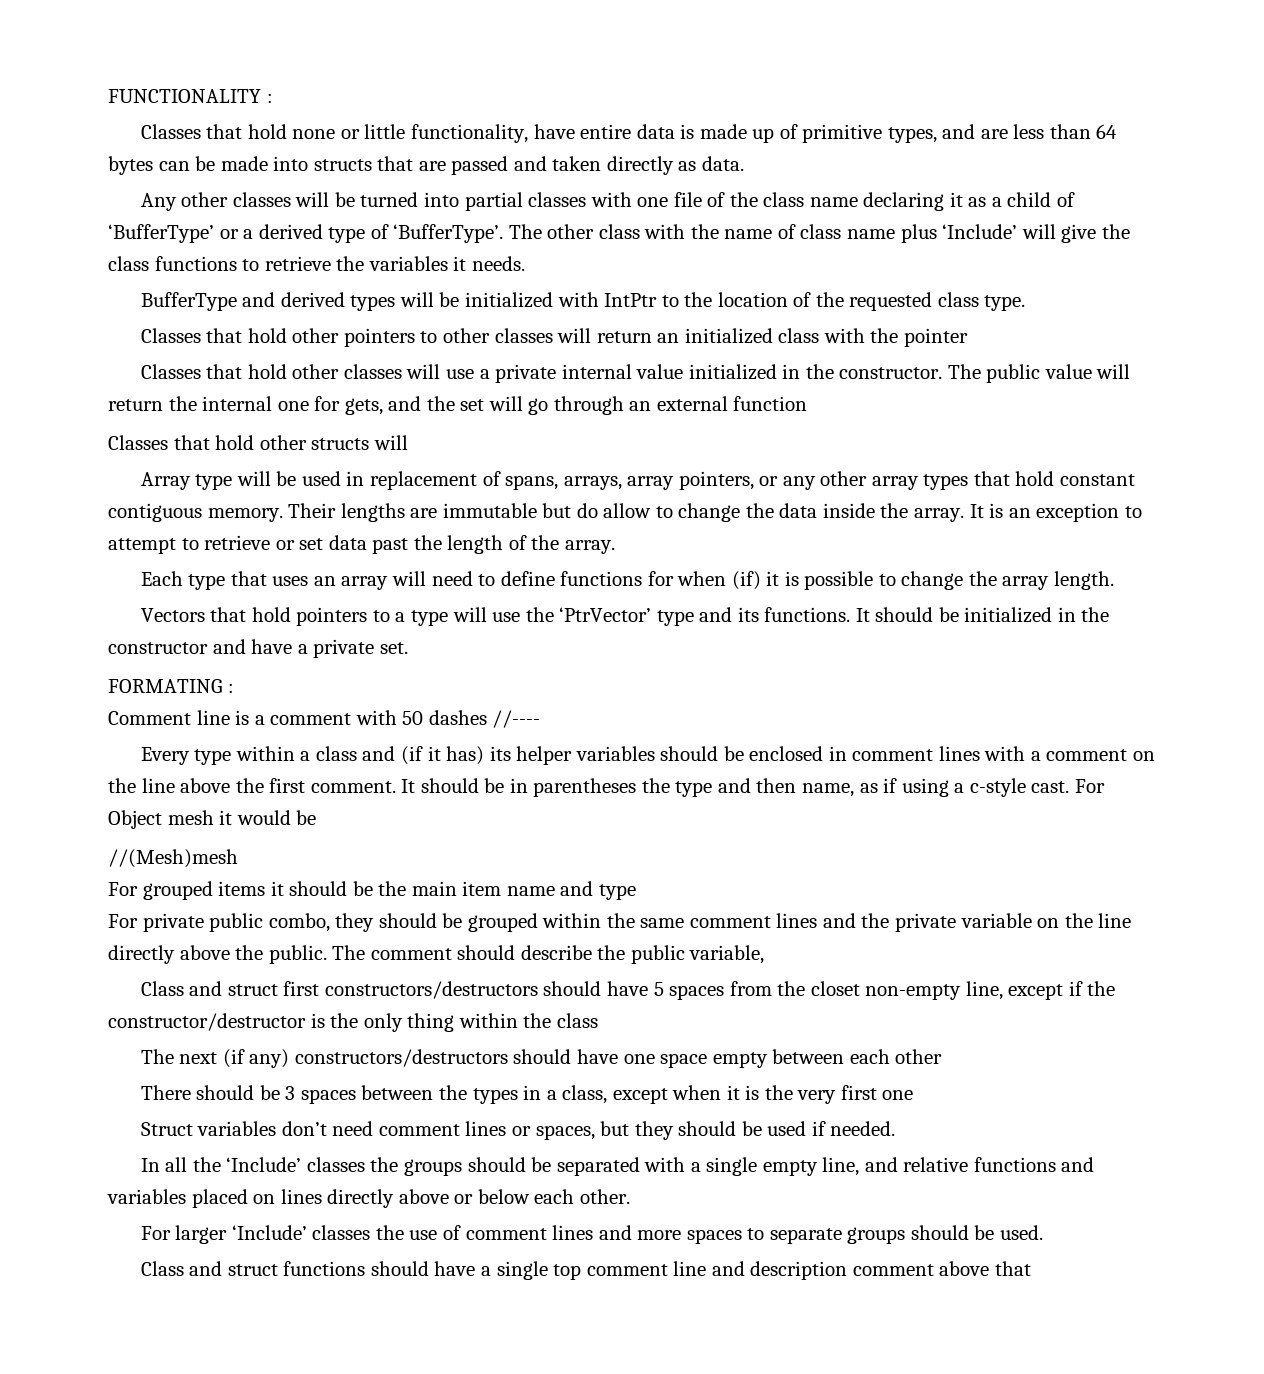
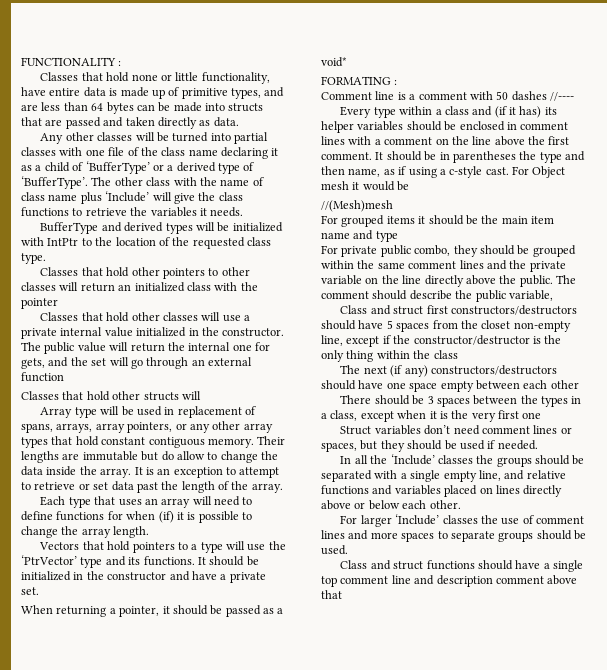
+ When returning a pointer, it should be passed as a void*

